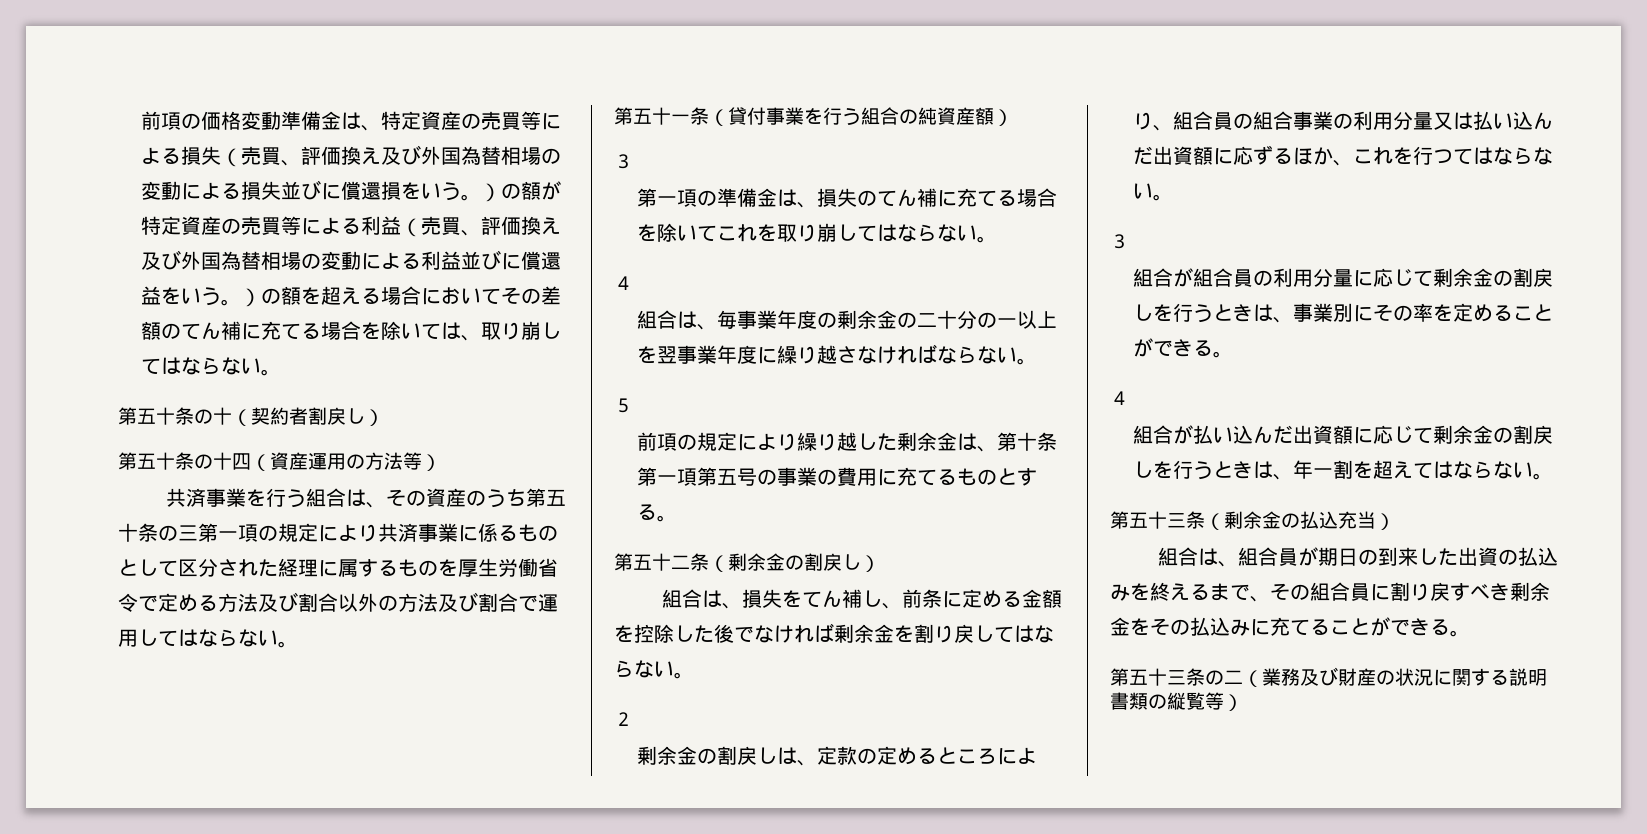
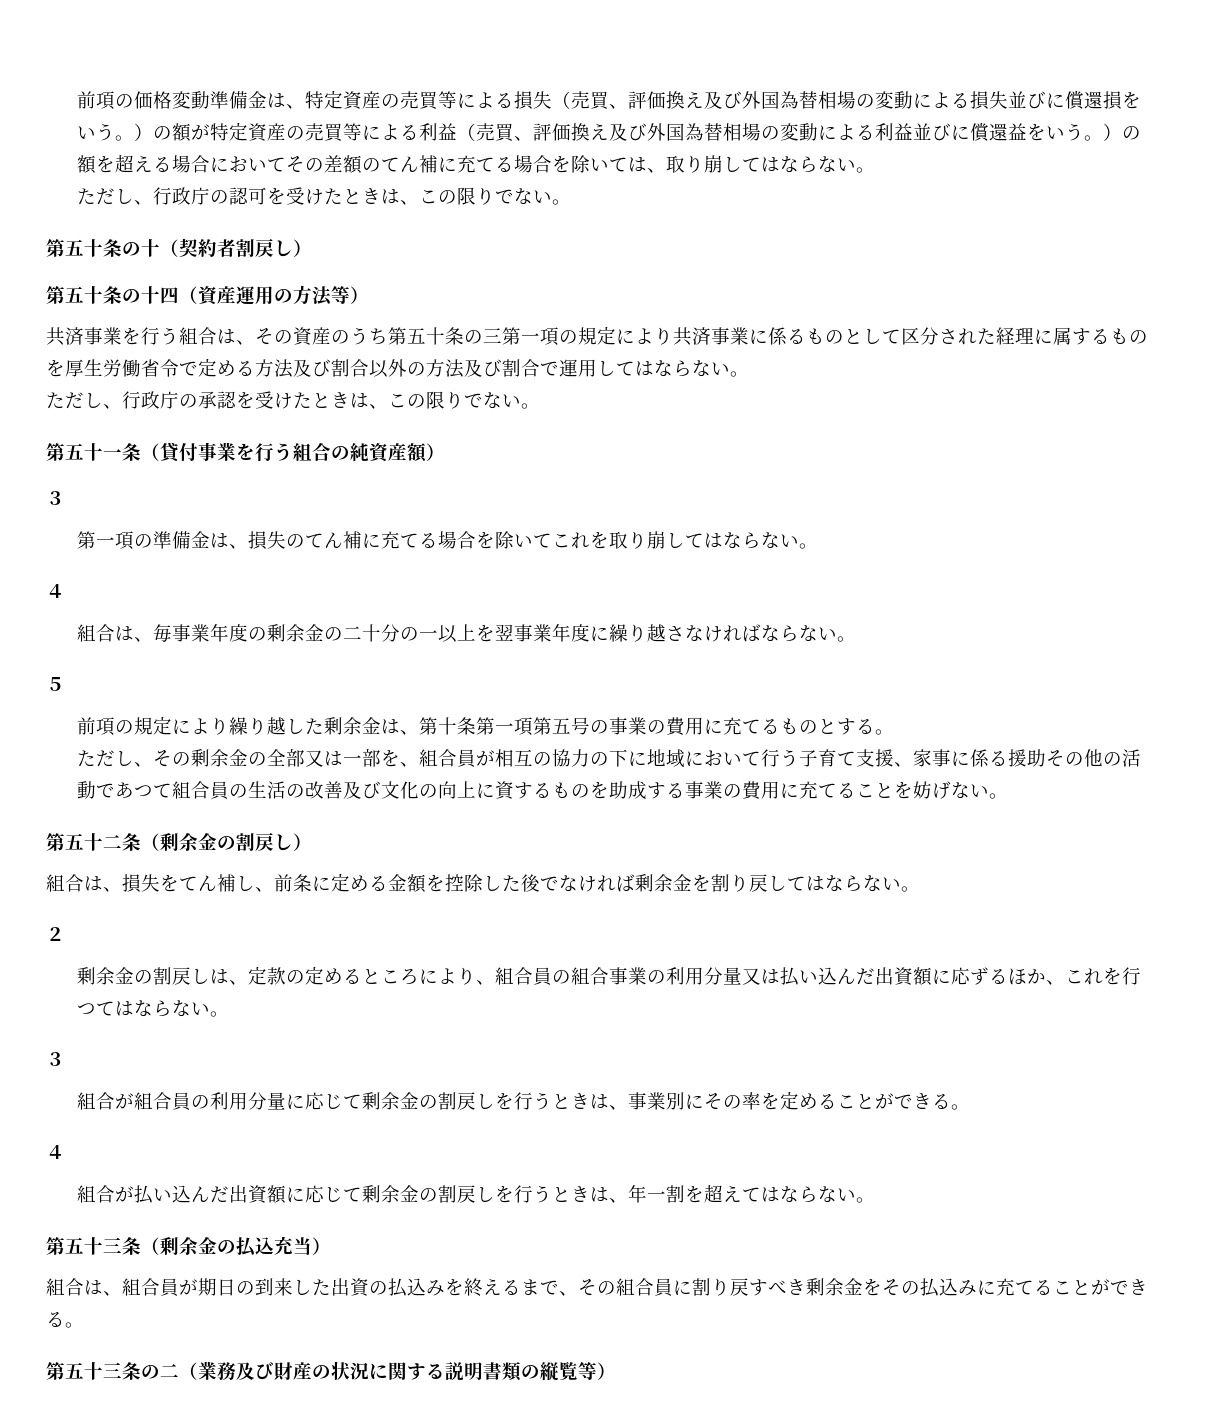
+ ただし、行政庁の認可を受けたときは、この限りでない。
+ ただし、行政庁の承認を受けたときは、この限りでない。
+ ただし、その剰余金の全部又は一部を、組合員が相互の協力の下に地域において行う子育て支援、家事に係る援助その他の活動であつて組合員の生活の改善及び文化の向上に資するものを助成する事業の費用に充てることを妨げない。

